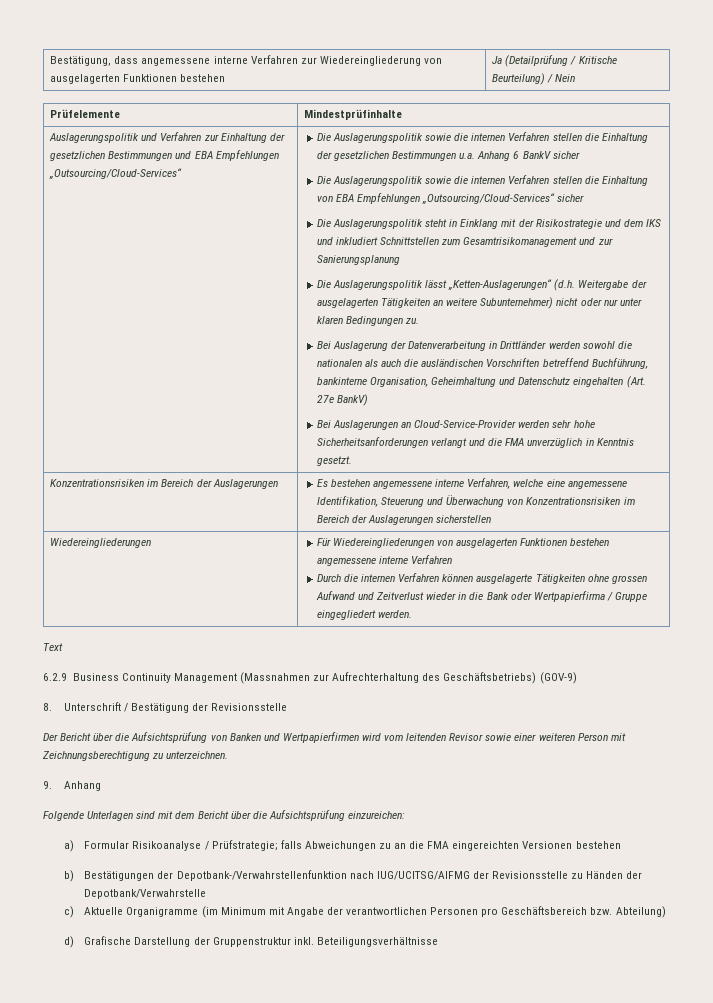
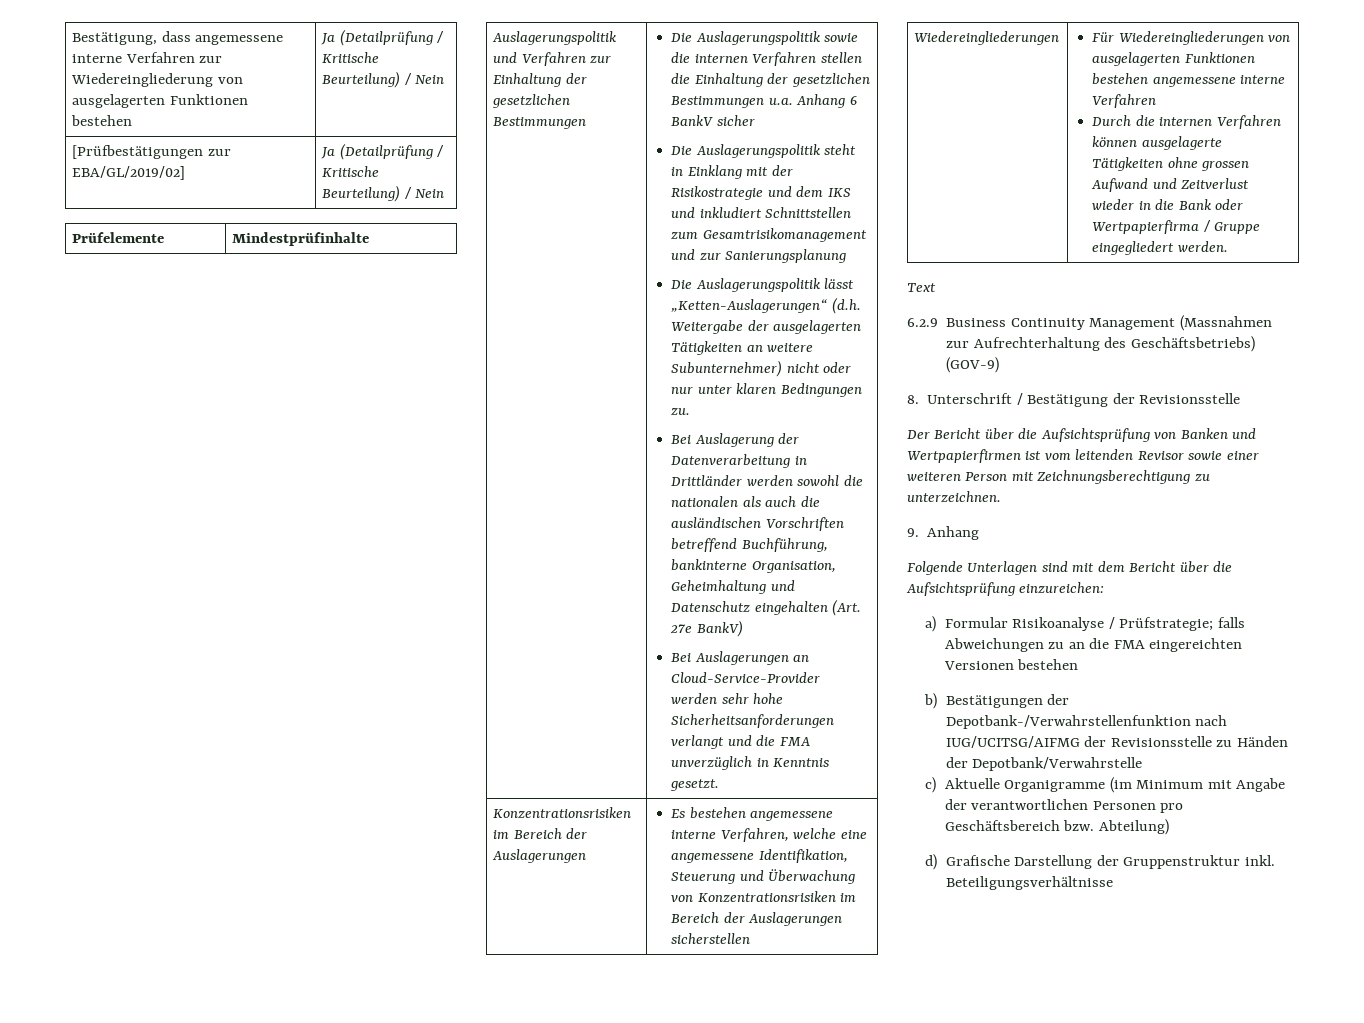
+ [Prüfbestätigungen zur EBA/GL/2019/02] | Ja (Detailprüfung / Kritische Beurteilung) / Nein
- Auslagerungspolitik und Verfahren zur Einhaltung der gesetzlichen Bestimmungen und EBA Empfehlungen „Outsourcing/Cloud-Services“
+ Auslagerungspolitik und Verfahren zur Einhaltung der gesetzlichen Bestimmungen
- Die Auslagerungspolitik sowie die internen Verfahren stellen die Einhaltung von EBA Empfehlungen „Outsourcing/Cloud-Services“ sicher
- Der Bericht über die Aufsichtsprüfung von Banken und Wertpapierfirmen wird vom leitenden Revisor sowie einer weiteren Person mit Zeichnungsberechtigung zu unterzeichnen.
+ Der Bericht über die Aufsichtsprüfung von Banken und Wertpapierfirmen ist vom leitenden Revisor sowie einer weiteren Person mit Zeichnungsberechtigung zu unterzeichnen.

